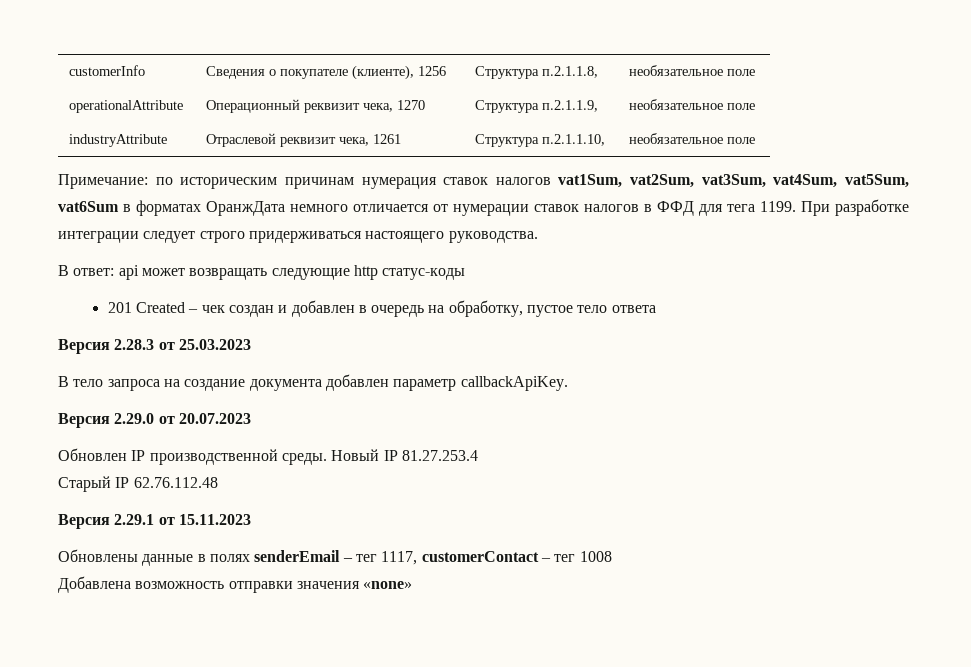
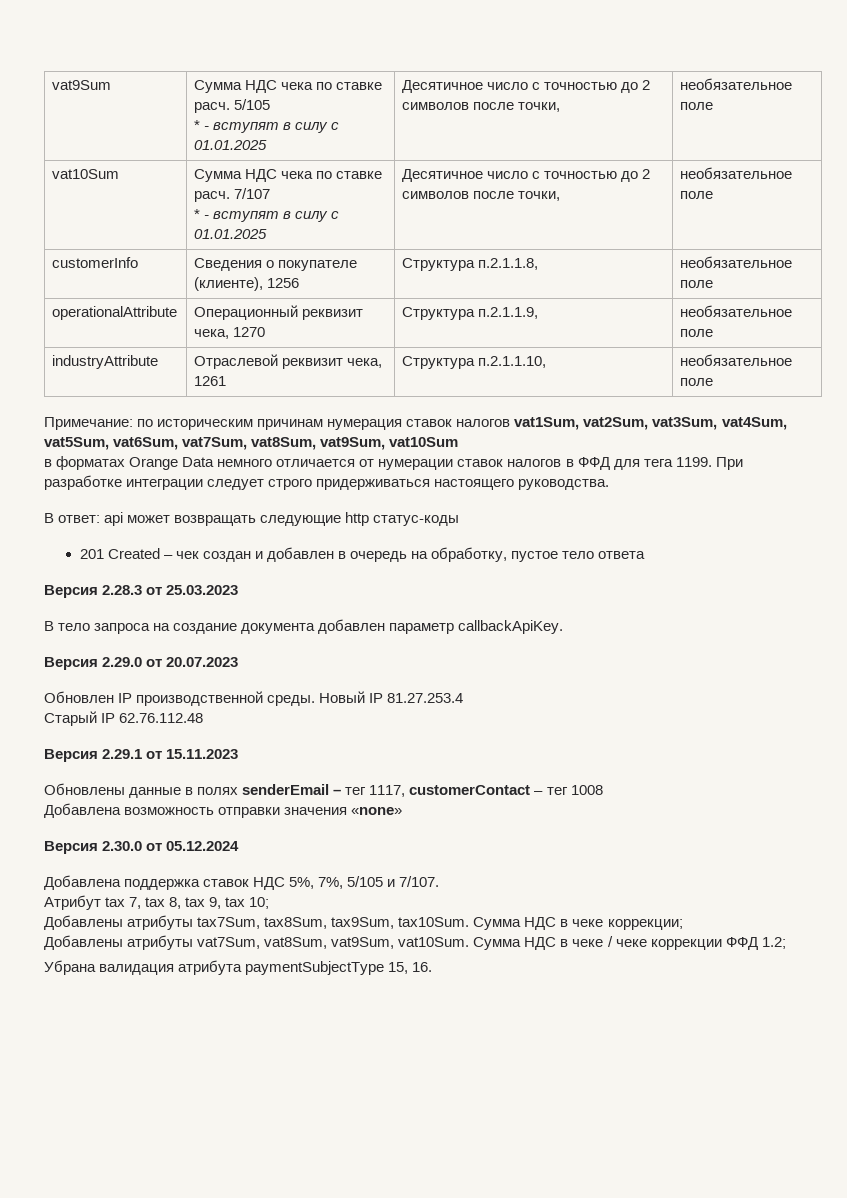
+ vat9Sum | Сумма НДС чека по ставке расч. 5/105
+ * - вступят в силу с 01.01.2025 | Десятичное число с точностью до 2 символов после точки, | необязательное поле
+ vat10Sum | Сумма НДС чека по ставке расч. 7/107
+ * - вступят в силу с 01.01.2025 | Десятичное число с точностью до 2 символов после точки, | необязательное поле
- Примечание: по историческим причинам нумерация ставок налогов vat1Sum, vat2Sum, vat3Sum, vat4Sum, vat5Sum, vat6Sum в форматах ОранжДата немного отличается от нумерации ставок налогов в ФФД для тега 1199.
+ Примечание: по историческим причинам нумерация ставок налогов vat1Sum, vat2Sum, vat3Sum, vat4Sum, vat5Sum, vat6Sum, vat7Sum, vat8Sum, vat9Sum, vat10Sum
+ в форматах Orange Data немного отличается от нумерации ставок налогов в ФФД для тега 1199.
+ Версия 2.30.0 от 05.12.2024
+ Добавлена поддержка ставок НДС 5%, 7%, 5/105 и 7/107.
+ Атрибут tax 7, tax 8, tax 9, tax 10;
+ Добавлены атрибуты tax7Sum, tax8Sum, tax9Sum, tax10Sum. Сумма НДС в чеке коррекции;
+ Добавлены атрибуты vat7Sum, vat8Sum, vat9Sum, vat10Sum. Сумма НДС в чеке / чеке коррекции ФФД 1.2;
+ Убрана валидация атрибута paymentSubjectType 15, 16.

